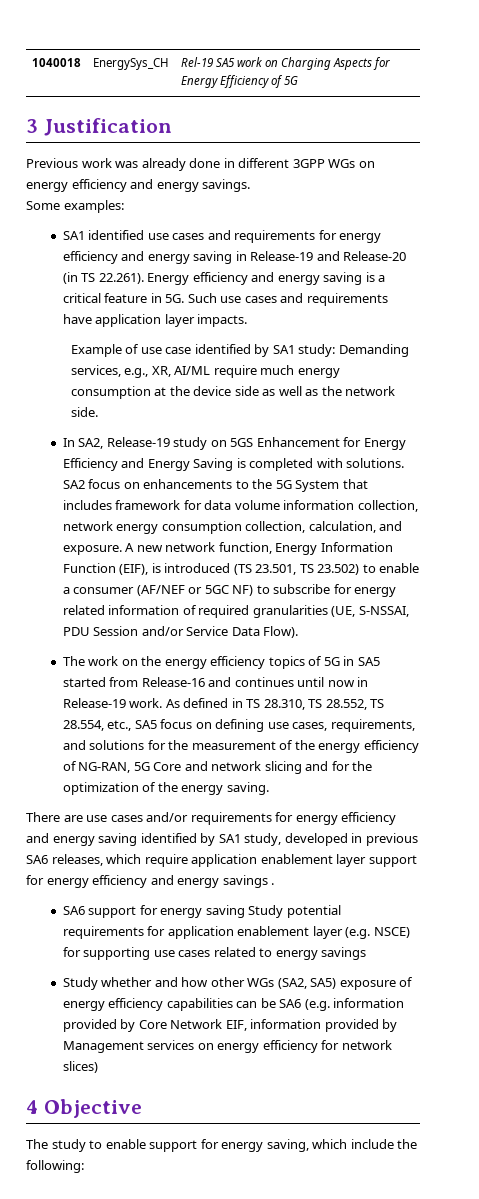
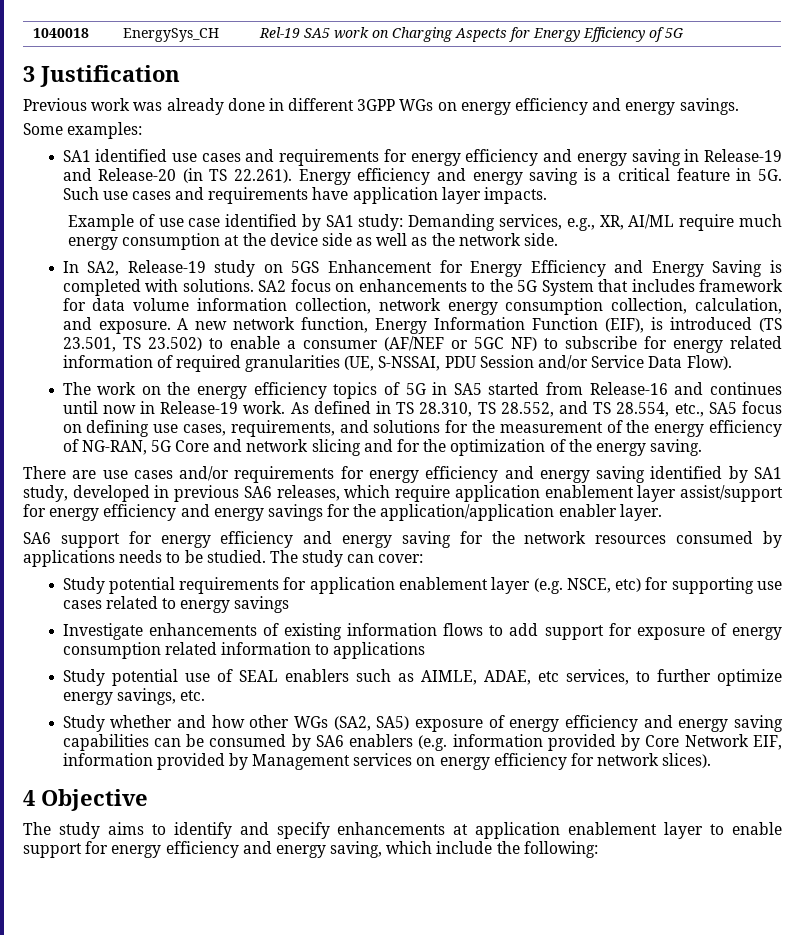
- As defined in TS 28.310, TS 28.552, TS 28.554, etc., SA5 focus on defining use cases, requirements, and solutions for the measurement of the energy efficiency of NG-RAN, 5G Core and network slicing and for the optimization of the energy saving.
+ As defined in TS 28.310, TS 28.552, and TS 28.554, etc., SA5 focus on defining use cases, requirements, and solutions for the measurement of the energy efficiency of NG-RAN, 5G Core and network slicing and for the optimization of the energy saving.
- There are use cases and/or requirements for energy efficiency and energy saving identified by SA1 study, developed in previous SA6 releases, which require application enablement layer support for energy efficiency and energy savings .
- SA6 support for energy saving Study potential requirements for application enablement layer (e.g. NSCE) for supporting use cases related to energy savings
+ There are use cases and/or requirements for energy efficiency and energy saving identified by SA1 study, developed in previous SA6 releases, which require application enablement layer assist/support for energy efficiency and energy savings for the application/application enabler layer.
+ SA6 support for energy efficiency and energy saving for the network resources consumed by applications needs to be studied. The study can cover:
+ Study potential requirements for application enablement layer (e.g. NSCE, etc) for supporting use cases related to energy savings
+ Investigate enhancements of existing information flows to add support for exposure of energy consumption related information to applications
+ Study potential use of SEAL enablers such as AIMLE, ADAE, etc services, to further optimize energy savings, etc.
- Study whether and how other WGs (SA2, SA5) exposure of energy efficiency capabilities can be SA6 (e.g. information provided by Core Network EIF, information provided by Management services on energy efficiency for network slices)
+ Study whether and how other WGs (SA2, SA5) exposure of energy efficiency and energy saving capabilities can be consumed by SA6 enablers (e.g. information provided by Core Network EIF, information provided by Management services on energy efficiency for network slices).
- The study to enable support for energy saving, which include the following:
+ The study aims to identify and specify enhancements at application enablement layer to enable support for energy efficiency and energy saving, which include the following:

